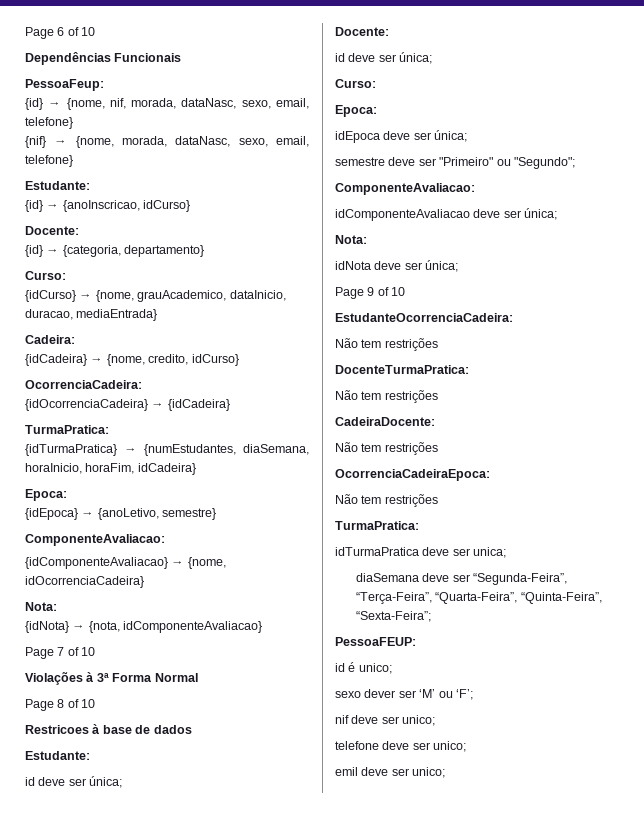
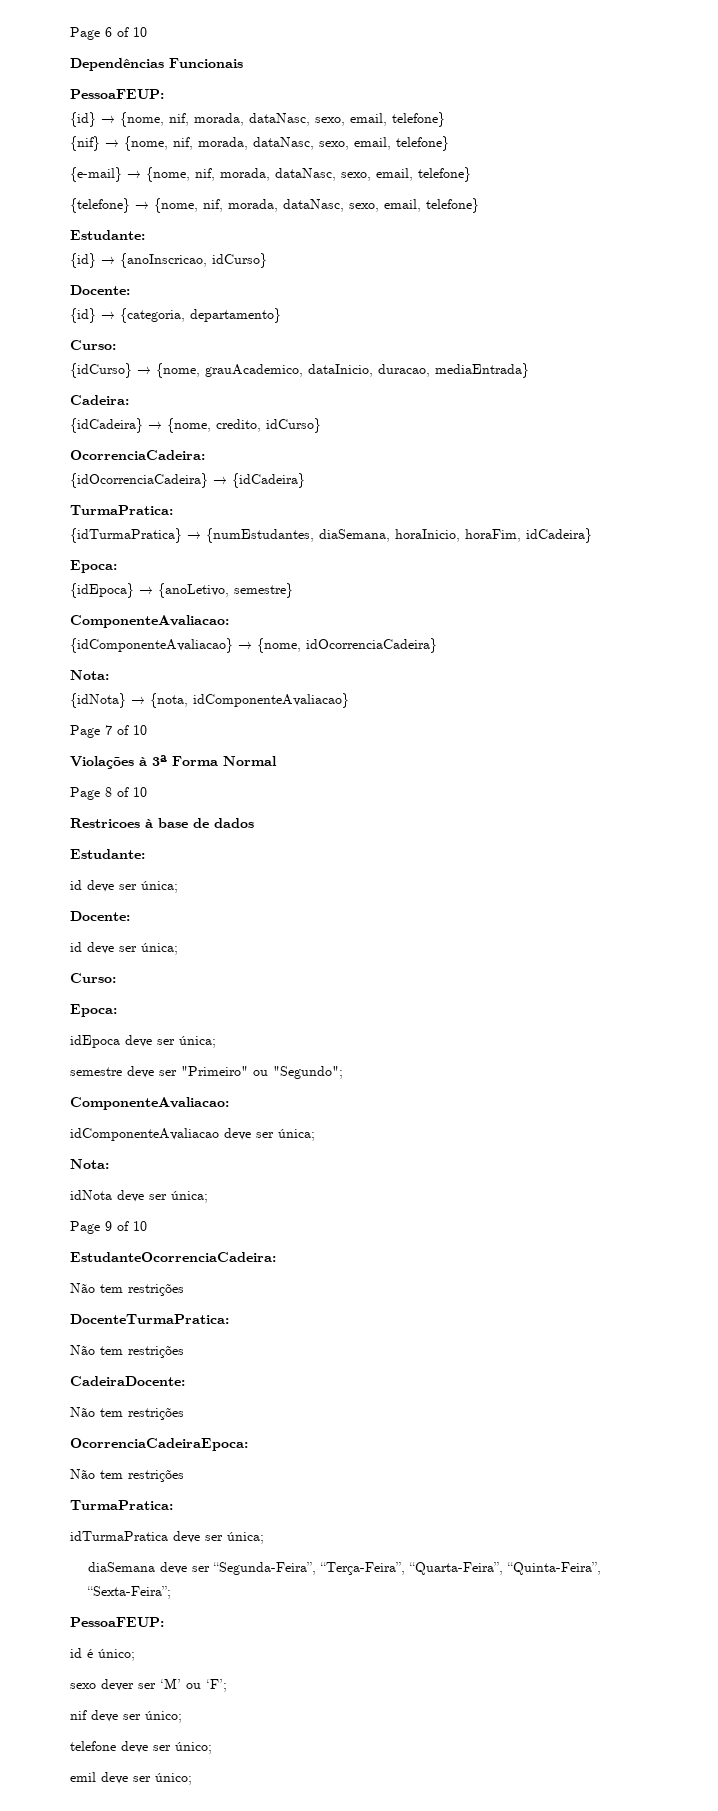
  Dependências Funcionais
- PessoaFeup:
+ PessoaFEUP:
- {nif} → {nome, morada, dataNasc, sexo, email, telefone}
+ {nif} → {nome, nif, morada, dataNasc, sexo, email, telefone}
+ {e-mail} → {nome, nif, morada, dataNasc, sexo, email, telefone}
+ {telefone} → {nome, nif, morada, dataNasc, sexo, email, telefone}
- idTurmaPratica deve ser unica;
+ idTurmaPratica deve ser única;
- id é unico;
+ id é único;
- nif deve ser unico;
+ nif deve ser único;
- telefone deve ser unico;
+ telefone deve ser único;
- emil deve ser unico;
+ emil deve ser único;

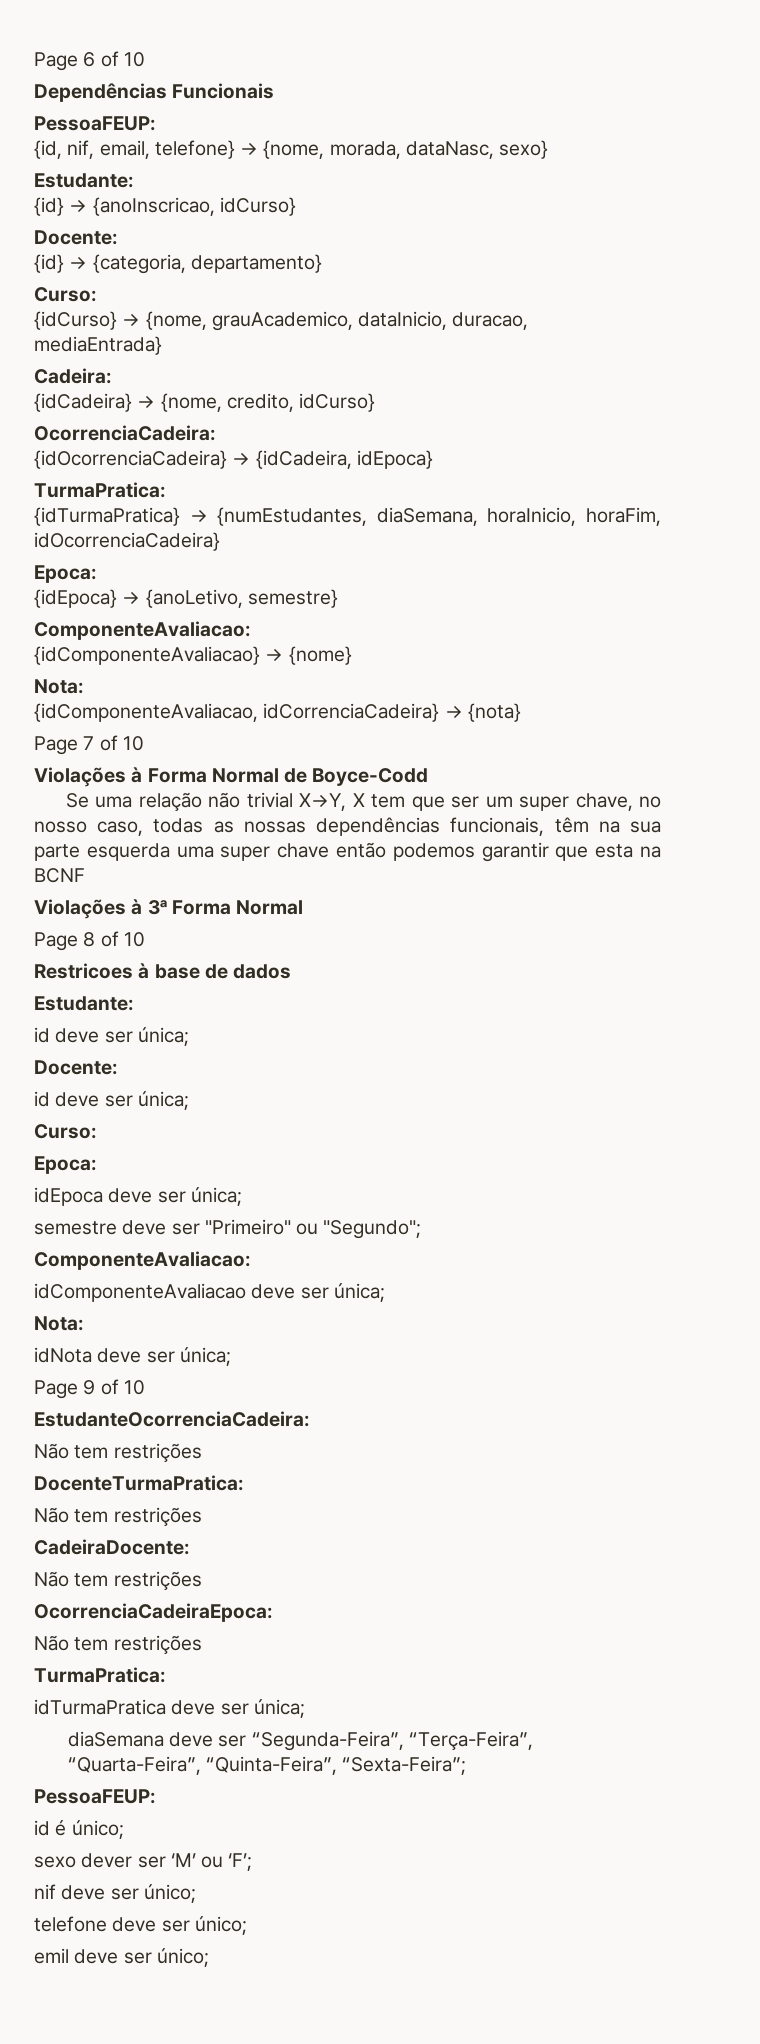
- {id} → {nome, nif, morada, dataNasc, sexo, email, telefone}
- {nif} → {nome, nif, morada, dataNasc, sexo, email, telefone}
- {e-mail} → {nome, nif, morada, dataNasc, sexo, email, telefone}
- {telefone} → {nome, nif, morada, dataNasc, sexo, email, telefone}
+ {id, nif, email, telefone} → {nome, morada, dataNasc, sexo}
- {idOcorrenciaCadeira} → {idCadeira}
+ {idOcorrenciaCadeira} → {idCadeira, idEpoca}
- {idTurmaPratica} → {numEstudantes, diaSemana, horaInicio, horaFim, idCadeira}
+ {idTurmaPratica} → {numEstudantes, diaSemana, horaInicio, horaFim, idOcorrenciaCadeira}
- {idComponenteAvaliacao} → {nome, idOcorrenciaCadeira}
+ {idComponenteAvaliacao} → {nome}
  Nota:
- {idNota} → {nota, idComponenteAvaliacao}
+ {idComponenteAvaliacao, idCorrenciaCadeira} → {nota}
+ Violações à Forma Normal de Boyce-Codd
+ Se uma relação não trivial X→Y, X tem que ser um super chave, no nosso caso, todas as nossas dependências funcionais, têm na sua parte esquerda uma super chave então podemos garantir que esta na BCNF

